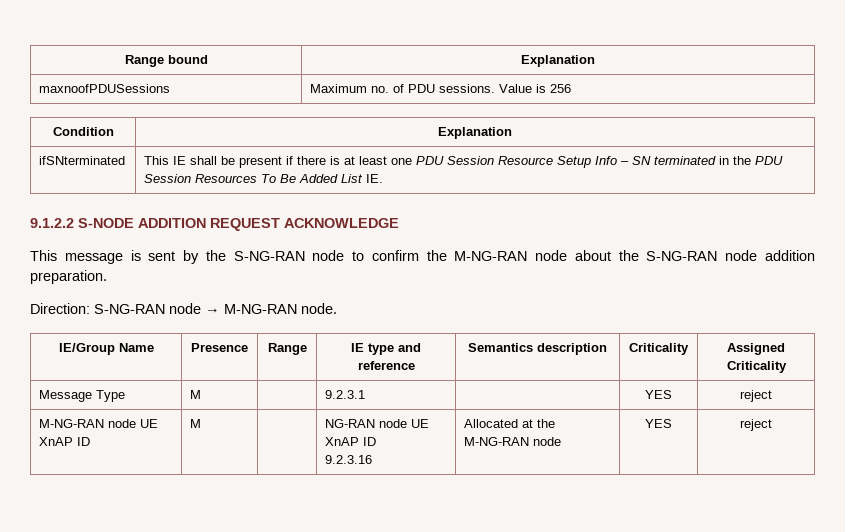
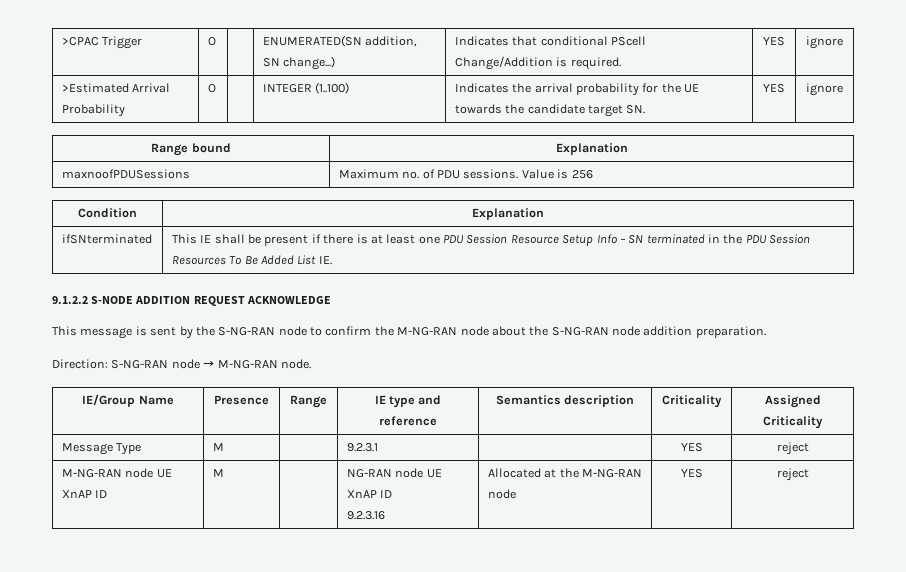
+ >CPAC Trigger | O | | ENUMERATED(SN addition, SN change...) | Indicates that conditional PScell Change/Addition is required. | YES | ignore
+ >Estimated Arrival Probability | O | | INTEGER (1..100) | Indicates the arrival probability for the UE towards the candidate target SN. | YES | ignore

